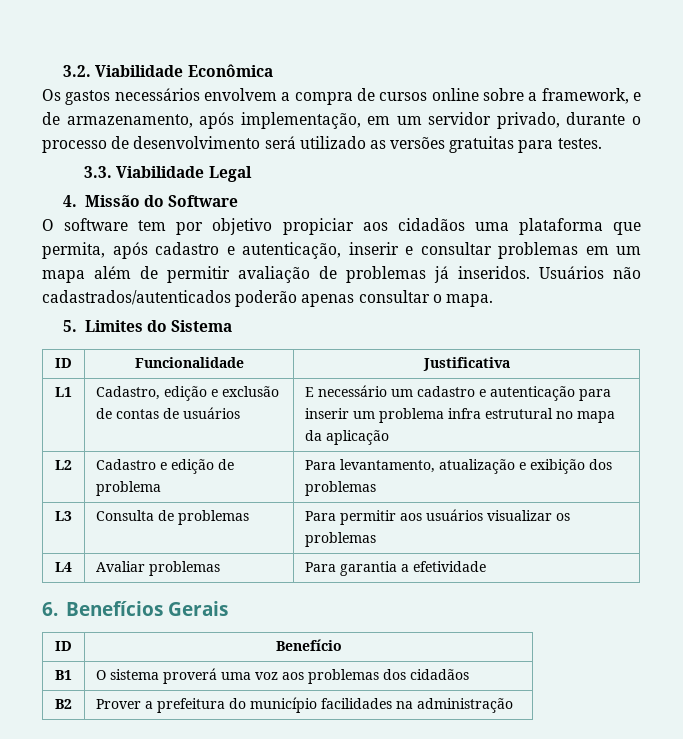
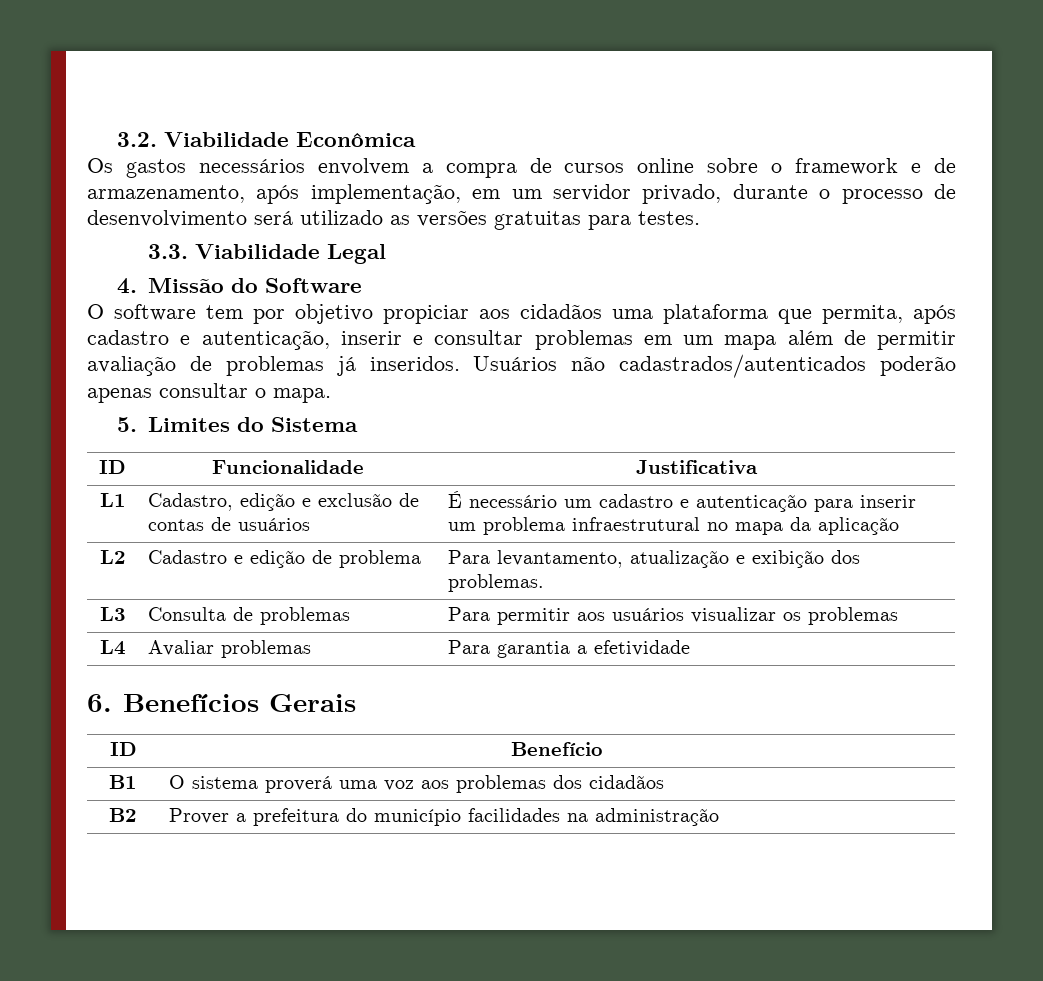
- Os gastos necessários envolvem a compra de cursos online sobre a framework, e de armazenamento, após implementação, em um servidor privado, durante o processo de desenvolvimento será utilizado as versões gratuitas para testes.
+ Os gastos necessários envolvem a compra de cursos online sobre o framework e de armazenamento, após implementação, em um servidor privado, durante o processo de desenvolvimento será utilizado as versões gratuitas para testes.
- L1 | Cadastro, edição e exclusão de contas de usuários | E necessário um cadastro e autenticação para inserir um problema infra estrutural no mapa da aplicação
+ L1 | Cadastro, edição e exclusão de contas de usuários | É necessário um cadastro e autenticação para inserir um problema infraestrutural no mapa da aplicação
- L2 | Cadastro e edição de problema | Para levantamento, atualização e exibição dos problemas
+ L2 | Cadastro e edição de problema | Para levantamento, atualização e exibição dos problemas.

